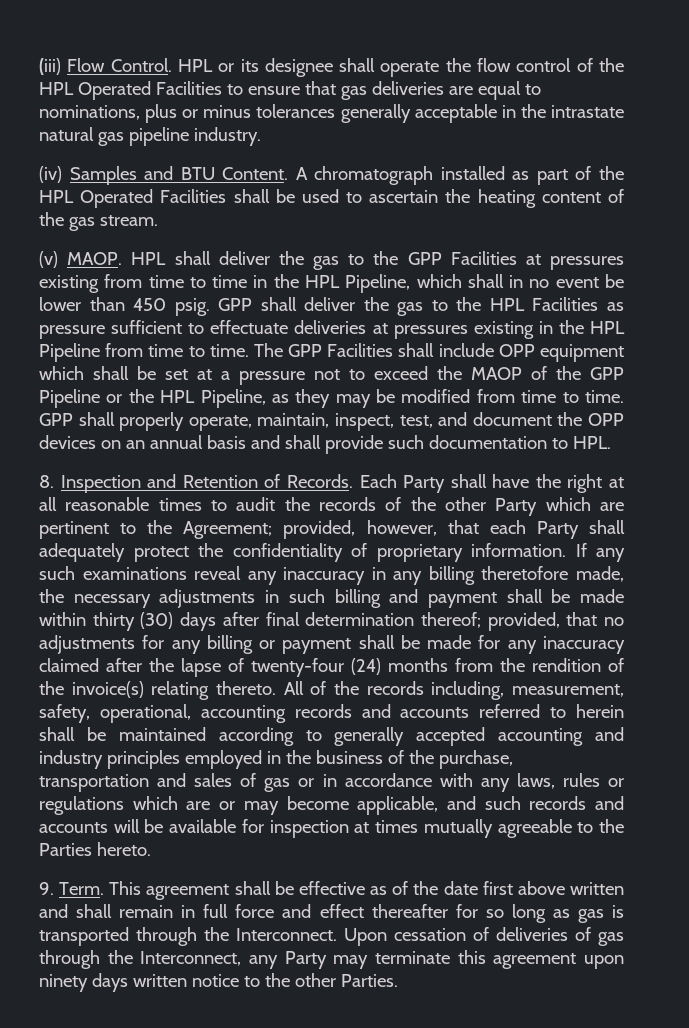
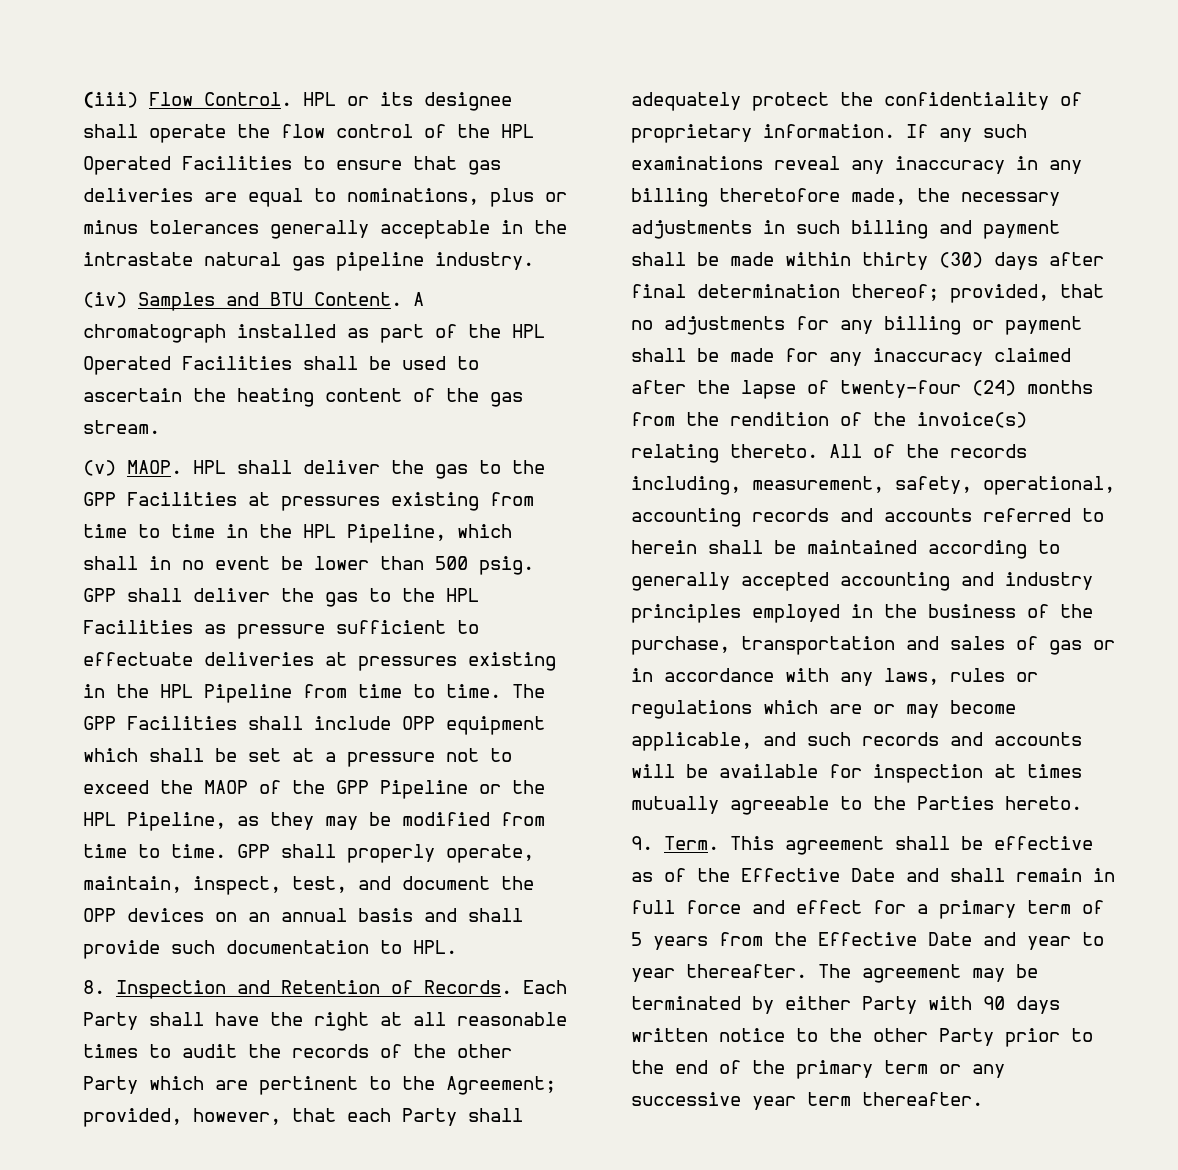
- HPL shall deliver the gas to the GPP Facilities at pressures existing from time to time in the HPL Pipeline, which shall in no event be lower than 450 psig.
+ HPL shall deliver the gas to the GPP Facilities at pressures existing from time to time in the HPL Pipeline, which shall in no event be lower than 500 psig.
- This agreement shall be effective as of the date first above written and shall remain in full force and effect thereafter for so long as gas is transported through the Interconnect. Upon cessation of deliveries of gas through the Interconnect, any Party may terminate this agreement upon ninety days written notice to the other Parties.
+ This agreement shall be effective as of the Effective Date and shall remain in full force and effect for a primary term of 5 years from the Effective Date and year to year thereafter. The agreement may be terminated by either Party with 90 days written notice to the other Party prior to the end of the primary term or any successive year term thereafter.

